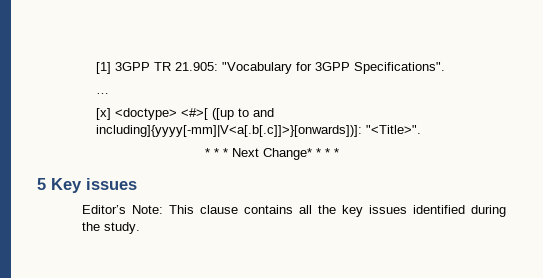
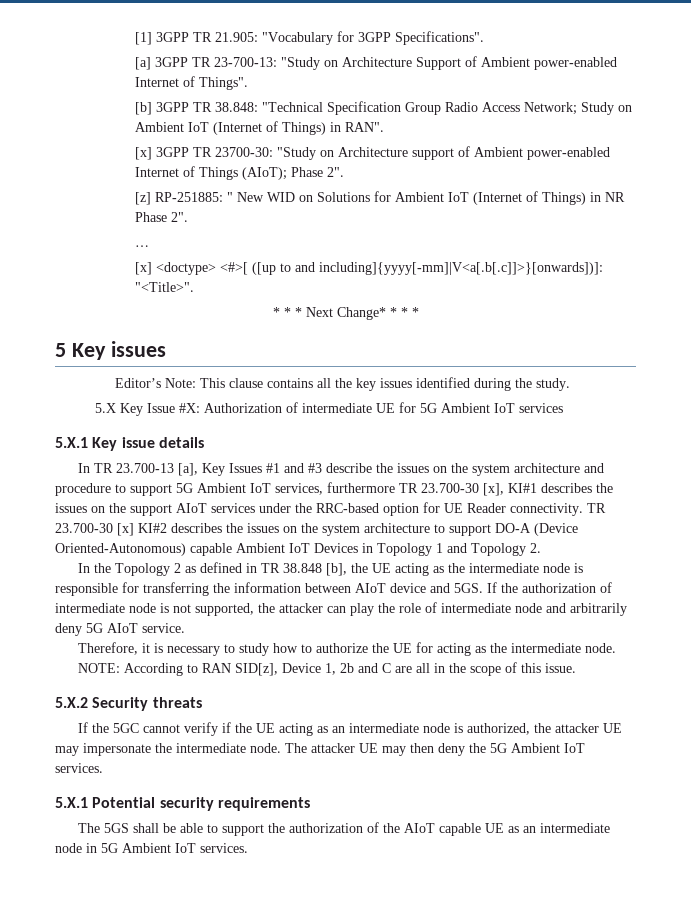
+ [a] 3GPP TR 23-700-13: "Study on Architecture Support of Ambient power-enabled Internet of Things".
+ [b] 3GPP TR 38.848: "Technical Specification Group Radio Access Network; Study on Ambient IoT (Internet of Things) in RAN".
+ [x] 3GPP TR 23700-30: "Study on Architecture support of Ambient power-enabled Internet of Things (AIoT); Phase 2".
+ [z] RP-251885: " New WID on Solutions for Ambient IoT (Internet of Things) in NR Phase 2".
+ 5.X Key Issue #X: Authorization of intermediate UE for 5G Ambient IoT services
+ 5.X.1 Key issue details
+ In TR 23.700-13 [a], Key Issues #1 and #3 describe the issues on the system architecture and procedure to support 5G Ambient IoT services, furthermore TR 23.700-30 [x], KI#1 describes the issues on the support AIoT services under the RRC-based option for UE Reader connectivity. TR 23.700-30 [x] KI#2 describes the issues on the system architecture to support DO-A (Device Oriented-Autonomous) capable Ambient IoT Devices in Topology 1 and Topology 2.
+ In the Topology 2 as defined in TR 38.848 [b], the UE acting as the intermediate node is responsible for transferring the information between AIoT device and 5GS. If the authorization of intermediate node is not supported, the attacker can play the role of intermediate node and arbitrarily deny 5G AIoT service.
+ Therefore, it is necessary to study how to authorize the UE for acting as the intermediate node.
+ NOTE: According to RAN SID[z], Device 1, 2b and C are all in the scope of this issue.
+ 5.X.2 Security threats
+ If the 5GC cannot verify if the UE acting as an intermediate node is authorized, the attacker UE may impersonate the intermediate node. The attacker UE may then deny the 5G Ambient IoT services.
+ 5.X.1 Potential security requirements
+ The 5GS shall be able to support the authorization of the AIoT capable UE as an intermediate node in 5G Ambient IoT services.

